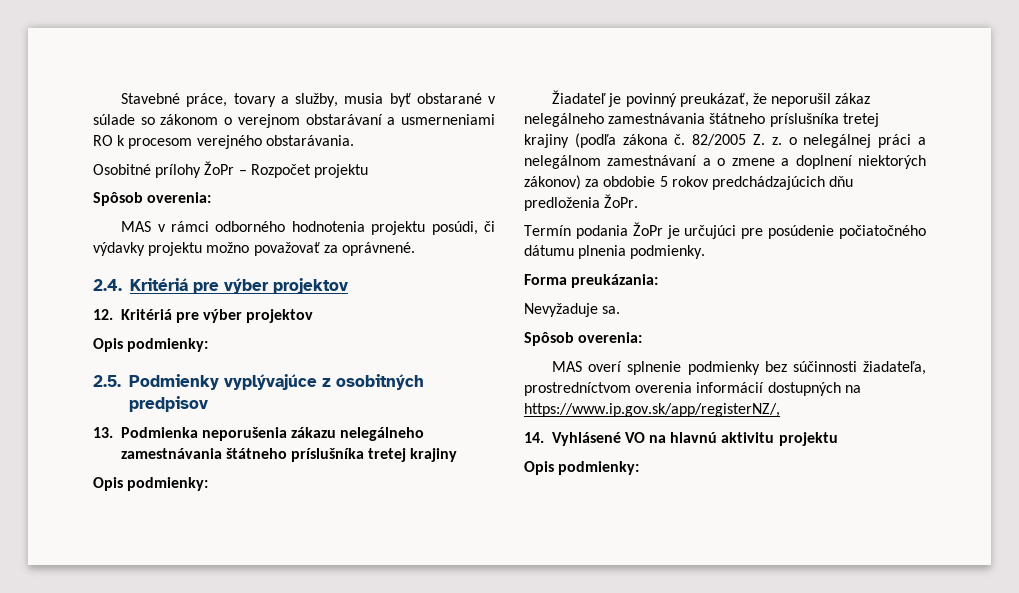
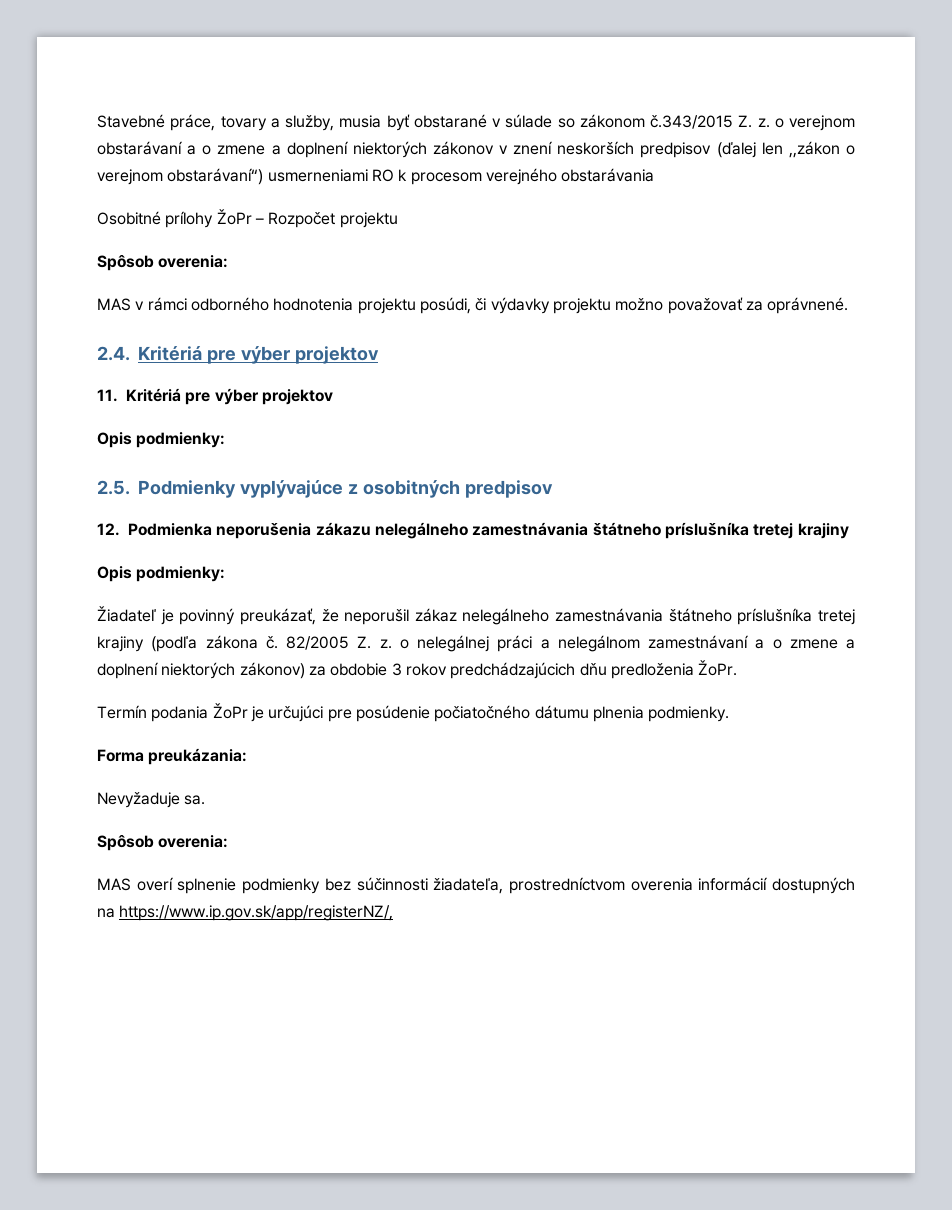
- Stavebné práce, tovary a služby, musia byť obstarané v súlade so zákonom o verejnom obstarávaní a usmerneniami RO k procesom verejného obstarávania.
+ Stavebné práce, tovary a služby, musia byť obstarané v súlade so zákonom č.343/2015 Z. z. o verejnom obstarávaní a o zmene a doplnení niektorých zákonov v znení neskorších predpisov (ďalej len ,,zákon o verejnom obstarávaní“) usmerneniami RO k procesom verejného obstarávania
- 12. Kritériá pre výber projektov
+ 11. Kritériá pre výber projektov
- 13. Podmienka neporušenia zákazu nelegálneho zamestnávania štátneho príslušníka tretej krajiny
+ 12. Podmienka neporušenia zákazu nelegálneho zamestnávania štátneho príslušníka tretej krajiny
- 82/2005 Z. z. o nelegálnej práci a nelegálnom zamestnávaní a o zmene a doplnení niektorých zákonov) za obdobie 5 rokov predchádzajúcich dňu predloženia ŽoPr.
+ 82/2005 Z. z. o nelegálnej práci a nelegálnom zamestnávaní a o zmene a doplnení niektorých zákonov) za obdobie 3 rokov predchádzajúcich dňu predloženia ŽoPr.
- 14. Vyhlásené VO na hlavnú aktivitu projektu
- Opis podmienky:

